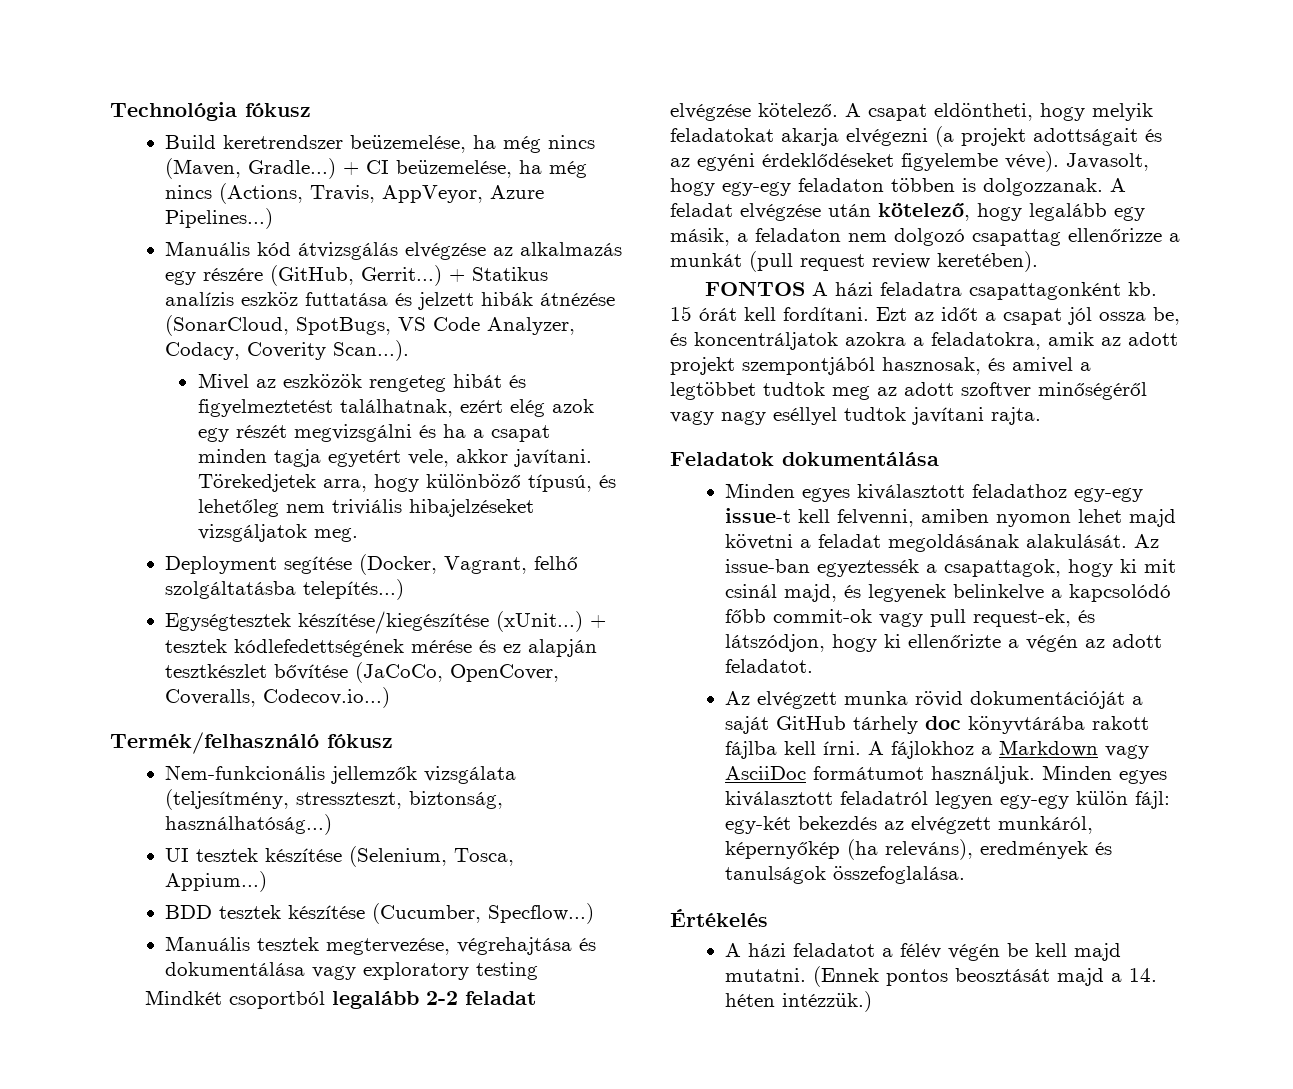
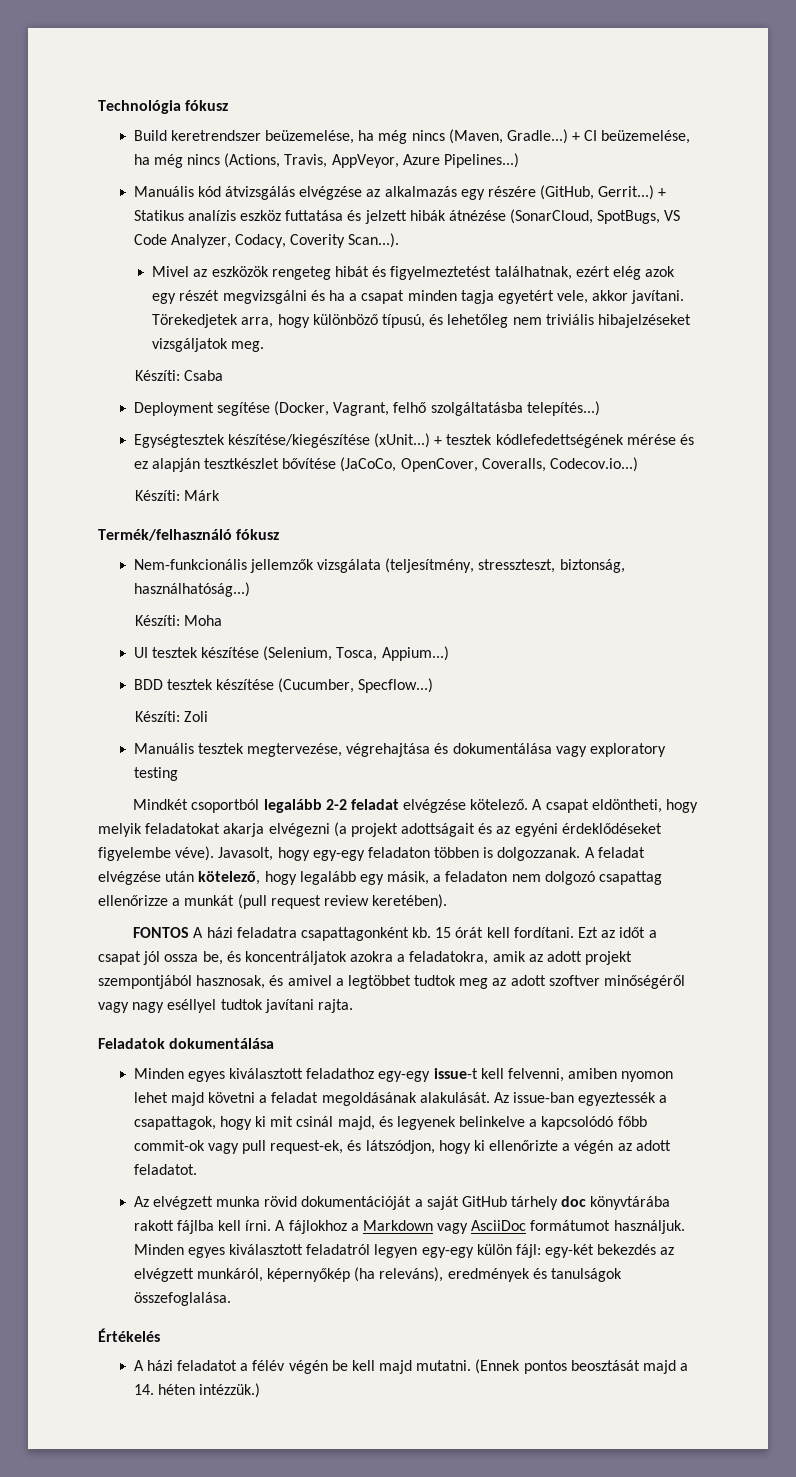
+ Készíti: Csaba
+ Készíti: Márk
+ Készíti: Moha
+ Készíti: Zoli

